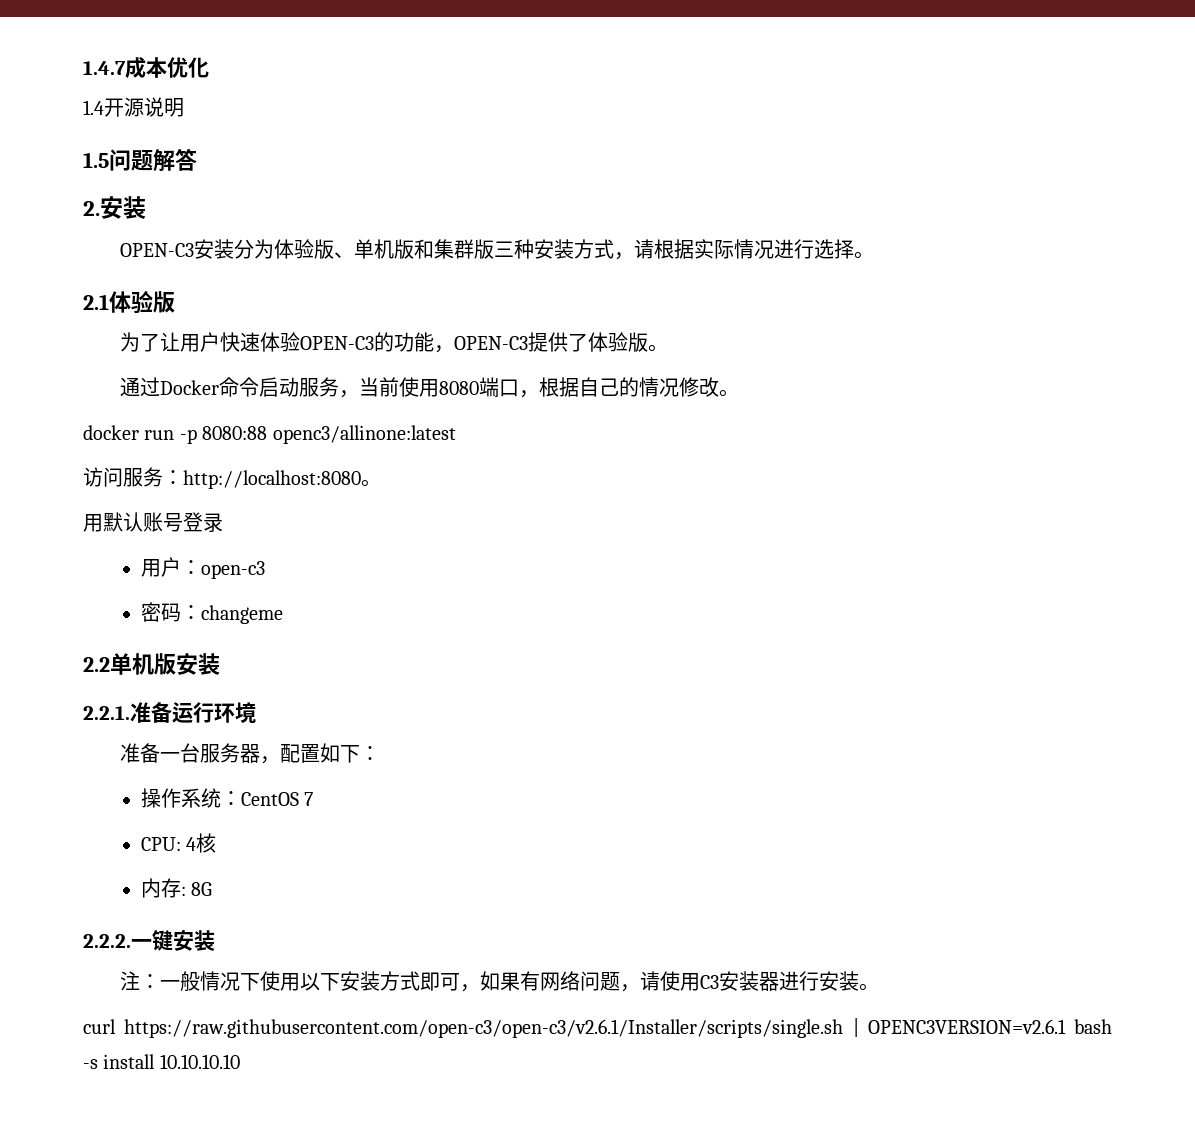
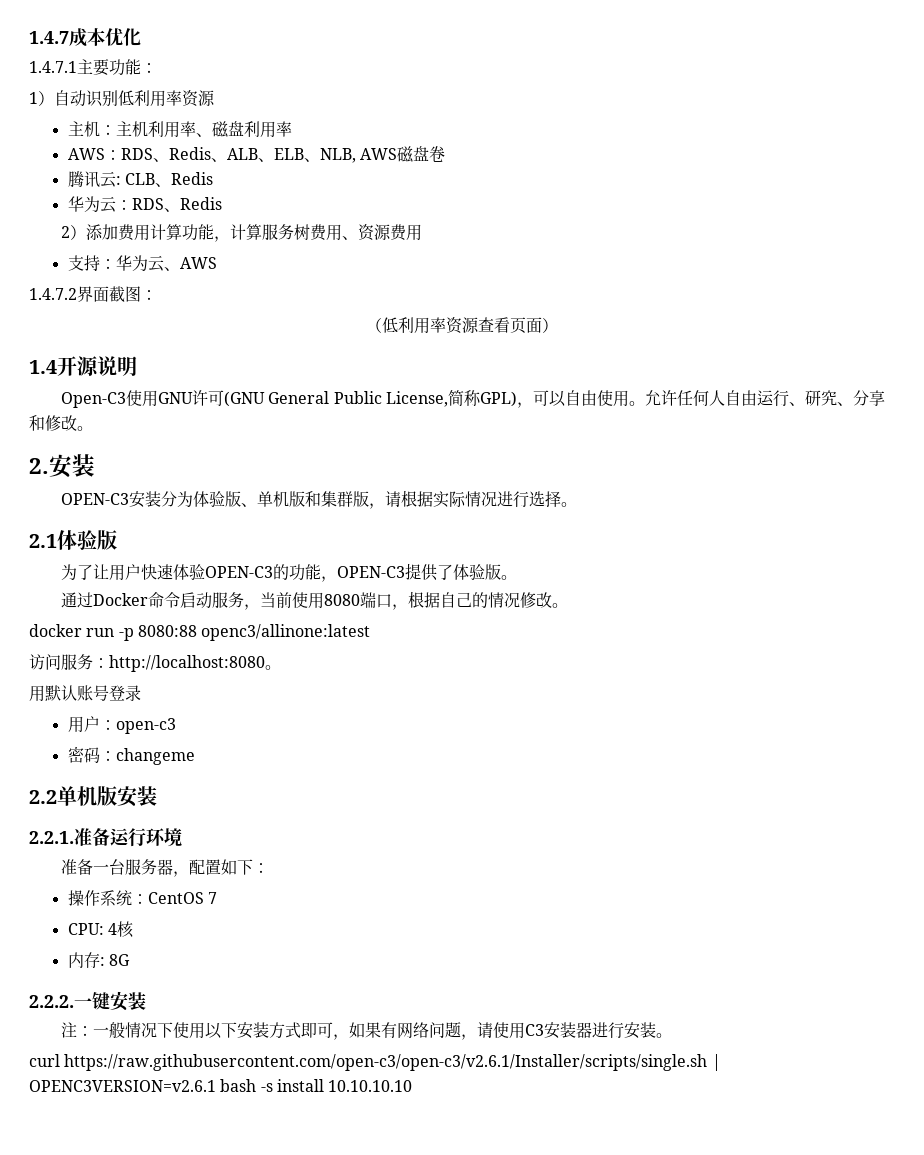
+ 1.4.7.1主要功能：
+ 1）自动识别低利用率资源
+ 主机：主机利用率、磁盘利用率
+ AWS：RDS、Redis、ALB、ELB、NLB, AWS磁盘卷
+ 腾讯云: CLB、Redis
+ 华为云：RDS、Redis
+ 2）添加费用计算功能，计算服务树费用、资源费用
+ 支持：华为云、AWS
+ 1.4.7.2界面截图：
+ （低利用率资源查看页面）
  1.4开源说明
- 1.5问题解答
+ Open-C3使用GNU许可(GNU General Public License,简称GPL)，可以自由使用。允许任何人自由运行、研究、分享和修改。
- OPEN-C3安装分为体验版、单机版和集群版三种安装方式，请根据实际情况进行选择。
+ OPEN-C3安装分为体验版、单机版和集群版，请根据实际情况进行选择。

